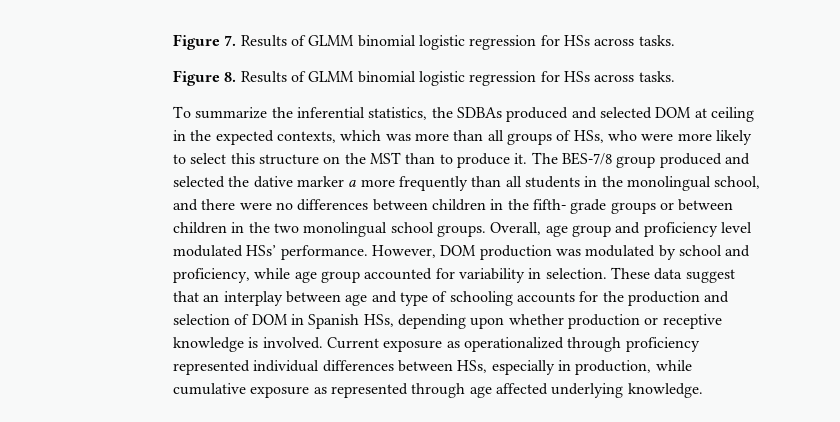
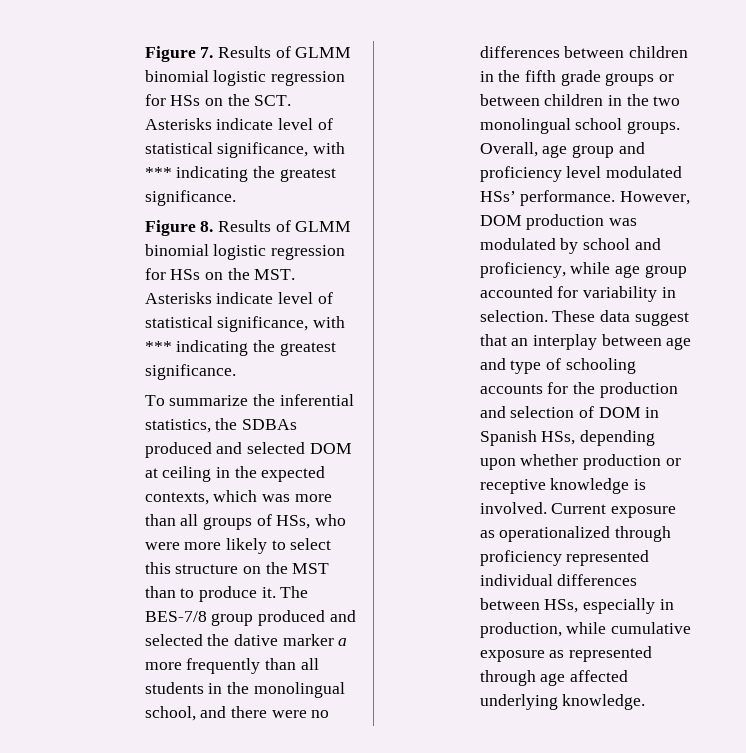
- Figure 7. Results of GLMM binomial logistic regression for HSs across tasks.
+ Figure 7. Results of GLMM binomial logistic regression for HSs on the SCT. Asterisks indicate level of statistical significance, with *** indicating the greatest significance.
- Figure 8. Results of GLMM binomial logistic regression for HSs across tasks.
+ Figure 8. Results of GLMM binomial logistic regression for HSs on the MST. Asterisks indicate level of statistical significance, with *** indicating the greatest significance.
- The BES-7/8 group produced and selected the dative marker a more frequently than all students in the monolingual school, and there were no differences between children in the fifth- grade groups or between children in the two monolingual school groups.
+ The BES-7/8 group produced and selected the dative marker a more frequently than all students in the monolingual school, and there were no differences between children in the fifth grade groups or between children in the two monolingual school groups.

